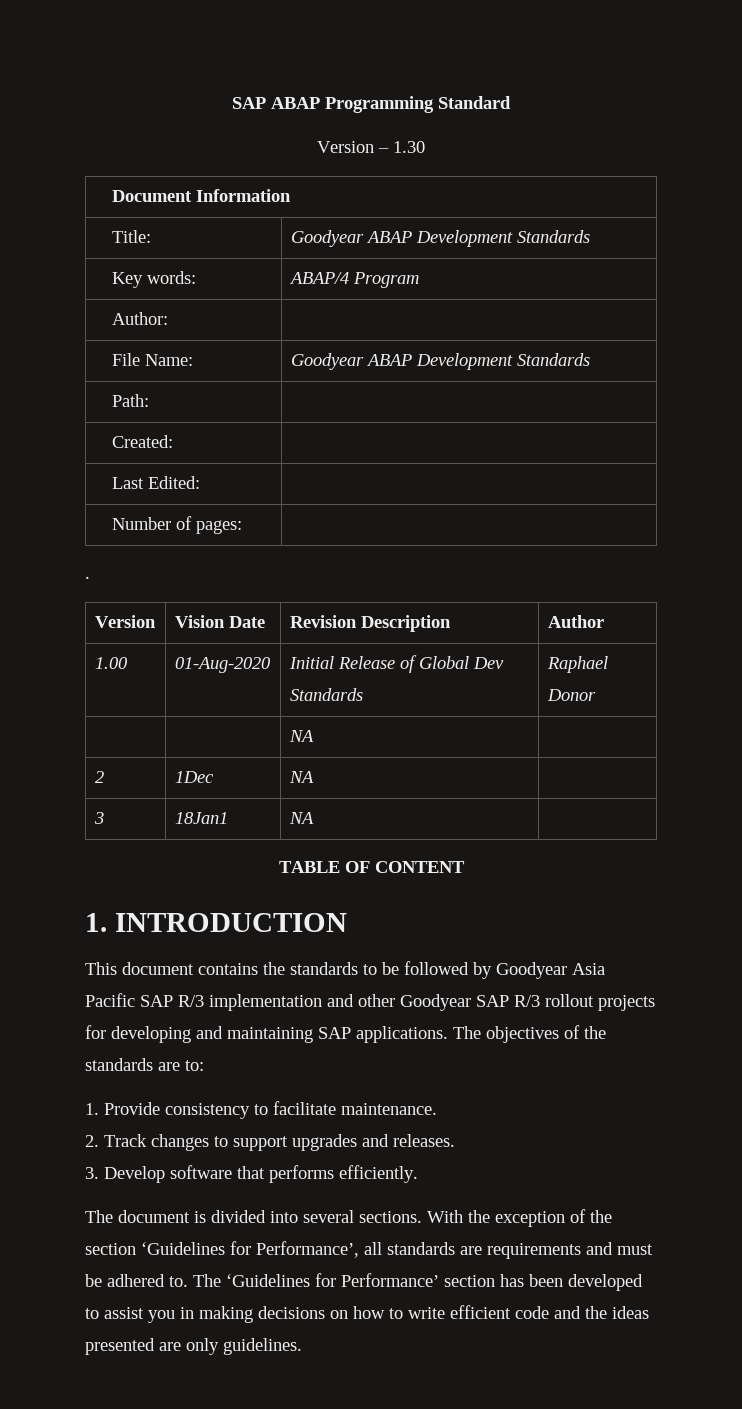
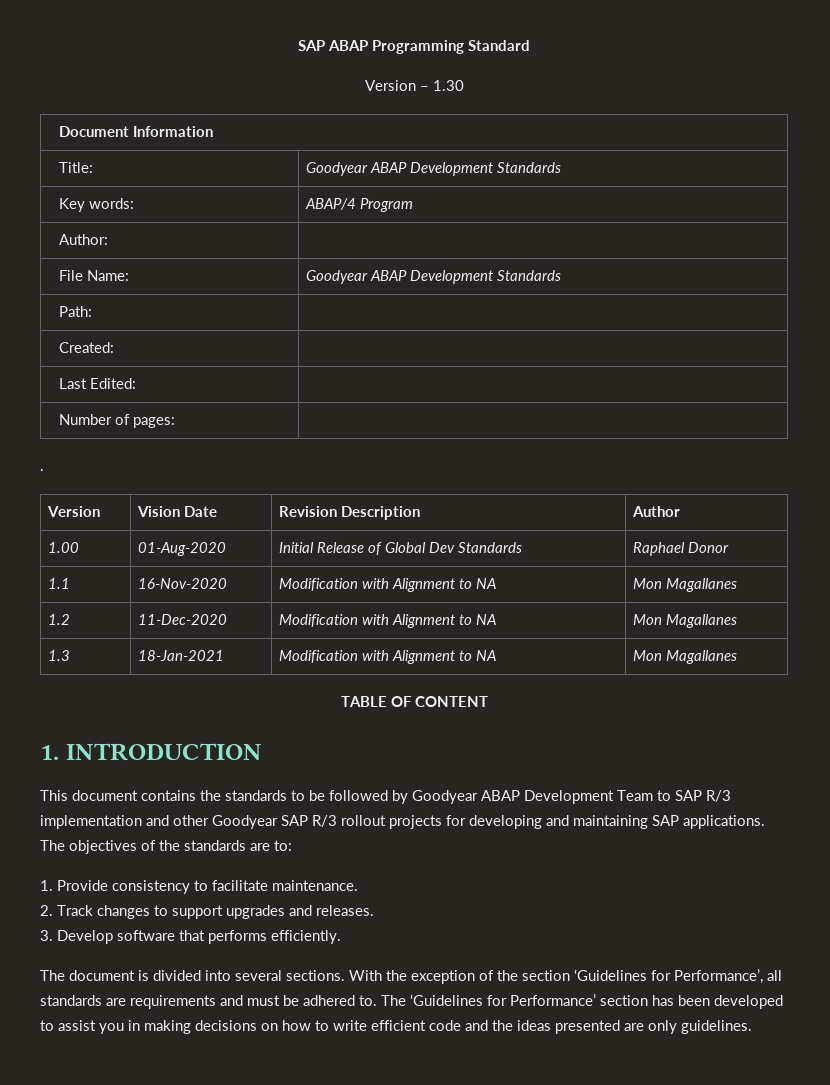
- | | NA |
- 2 | 1Dec | NA |
- 3 | 18Jan1 | NA |
+ 1.1 | 16-Nov-2020 | Modification with Alignment to NA | Mon Magallanes
+ 1.2 | 11-Dec-2020 | Modification with Alignment to NA | Mon Magallanes
+ 1.3 | 18-Jan-2021 | Modification with Alignment to NA | Mon Magallanes
- This document contains the standards to be followed by Goodyear Asia Pacific SAP R/3 implementation and other Goodyear SAP R/3 rollout projects for developing and maintaining SAP applications.
+ This document contains the standards to be followed by Goodyear ABAP Development Team to SAP R/3 implementation and other Goodyear SAP R/3 rollout projects for developing and maintaining SAP applications.

